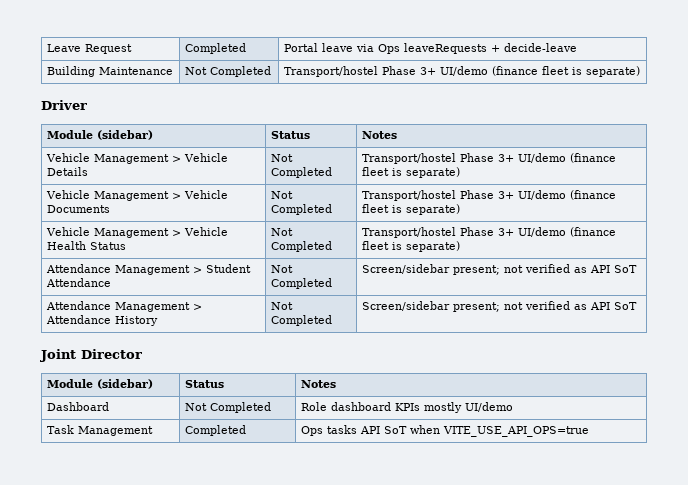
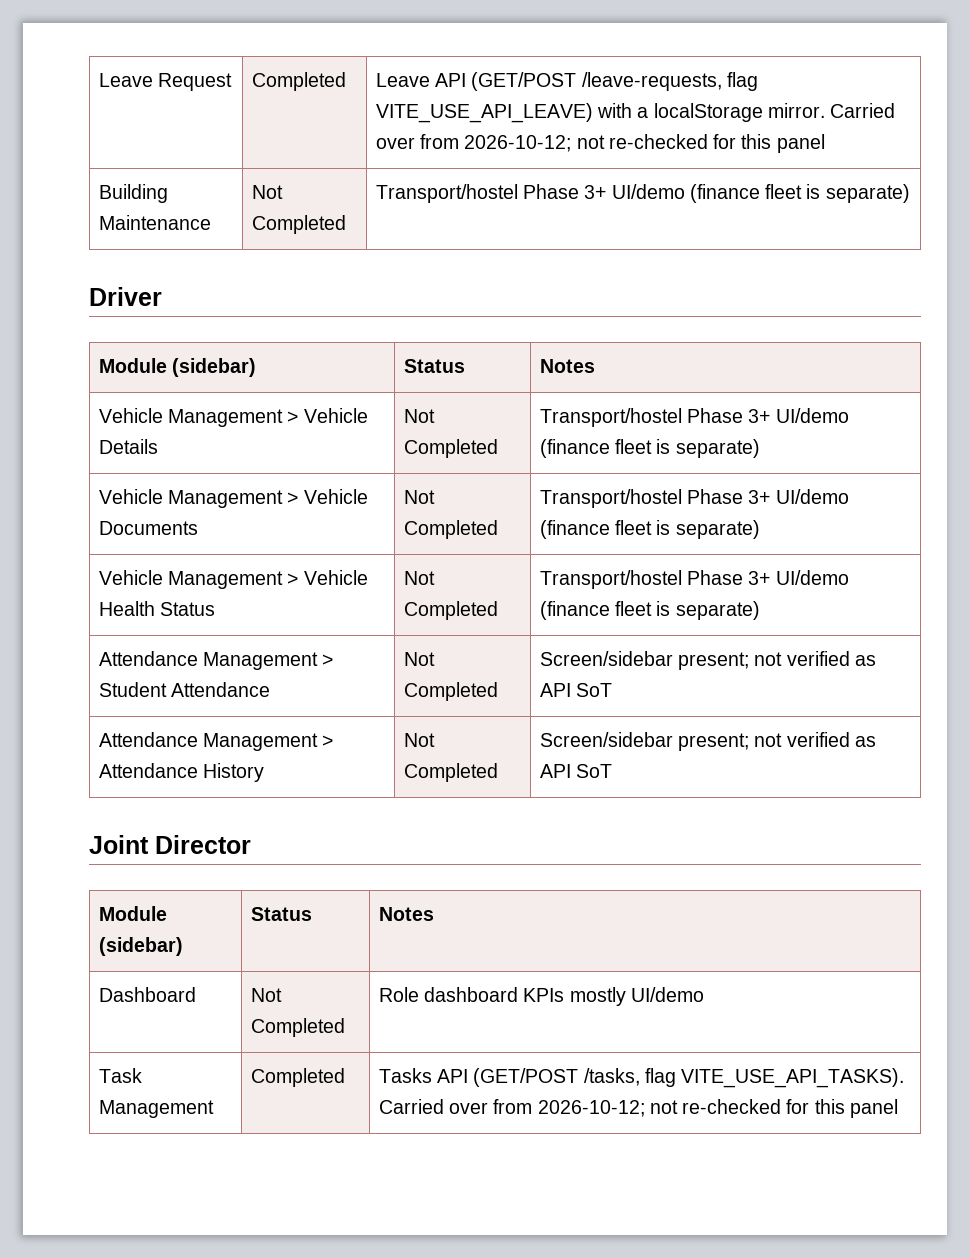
- Leave Request | Completed | Portal leave via Ops leaveRequests + decide-leave
+ Leave Request | Completed | Leave API (GET/POST /leave-requests, flag VITE_USE_API_LEAVE) with a localStorage mirror. Carried over from 2026-10-12; not re-checked for this panel
- Task Management | Completed | Ops tasks API SoT when VITE_USE_API_OPS=true
+ Task Management | Completed | Tasks API (GET/POST /tasks, flag VITE_USE_API_TASKS). Carried over from 2026-10-12; not re-checked for this panel

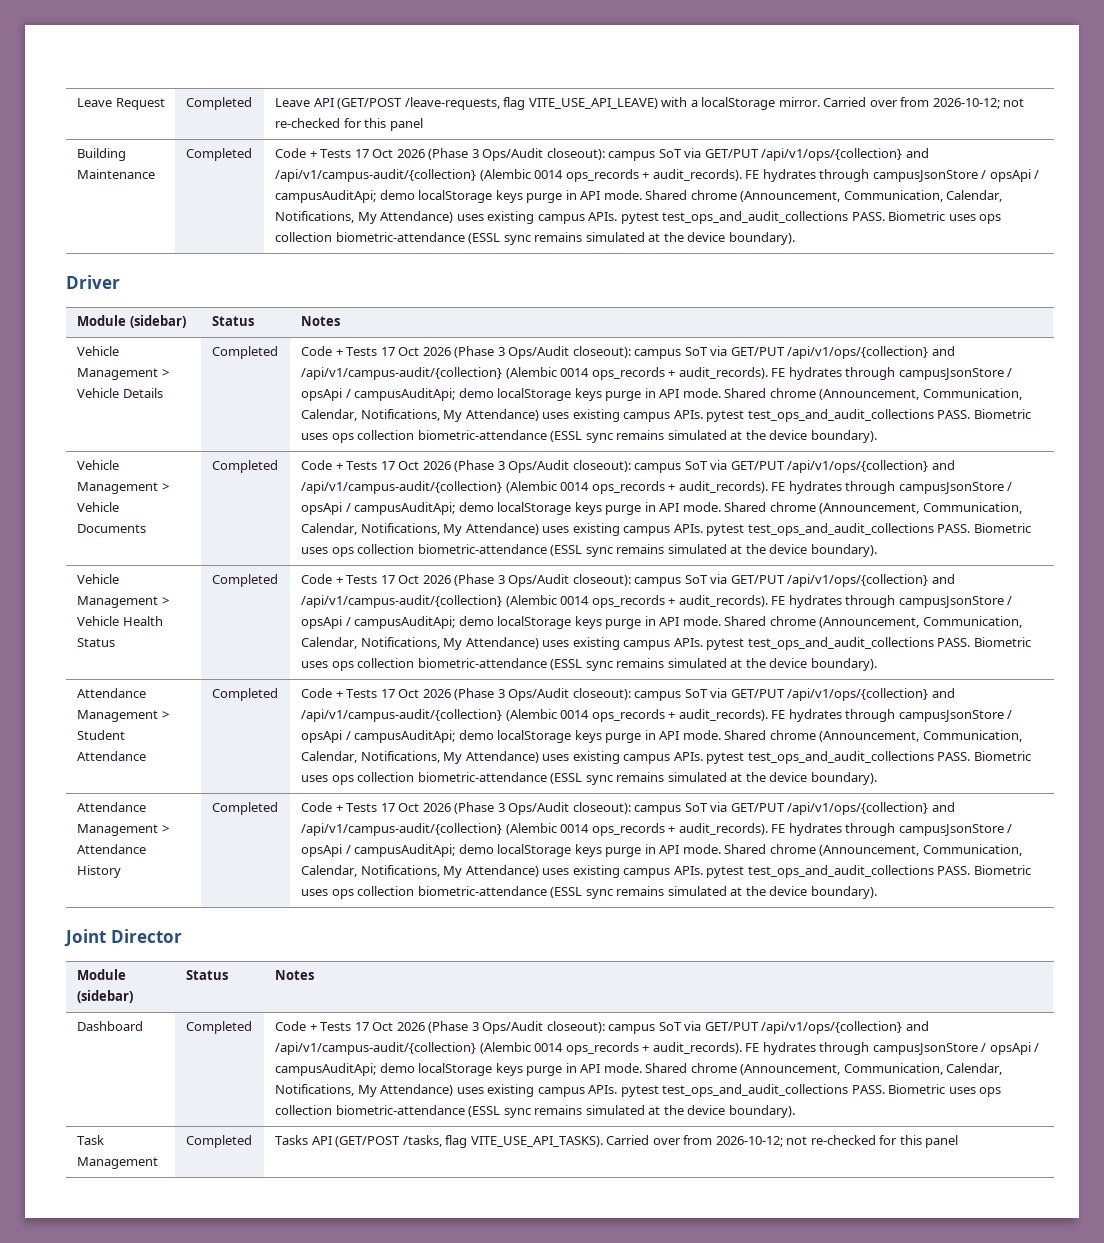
- Building Maintenance | Not Completed | Transport/hostel Phase 3+ UI/demo (finance fleet is separate)
+ Building Maintenance | Completed | Code + Tests 17 Oct 2026 (Phase 3 Ops/Audit closeout): campus SoT via GET/PUT /api/v1/ops/{collection} and /api/v1/campus-audit/{collection} (Alembic 0014 ops_records + audit_records). FE hydrates through campusJsonStore / opsApi / campusAuditApi; demo localStorage keys purge in API mode. Shared chrome (Announcement, Communication, Calendar, Notifications, My Attendance) uses existing campus APIs. pytest test_ops_and_audit_collections PASS. Biometric uses ops collection biometric-attendance (ESSL sync remains simulated at the device boundary).
- Vehicle Management > Vehicle Details | Not Completed | Transport/hostel Phase 3+ UI/demo (finance fleet is separate)
+ Vehicle Management > Vehicle Details | Completed | Code + Tests 17 Oct 2026 (Phase 3 Ops/Audit closeout): campus SoT via GET/PUT /api/v1/ops/{collection} and /api/v1/campus-audit/{collection} (Alembic 0014 ops_records + audit_records). FE hydrates through campusJsonStore / opsApi / campusAuditApi; demo localStorage keys purge in API mode. Shared chrome (Announcement, Communication, Calendar, Notifications, My Attendance) uses existing campus APIs. pytest test_ops_and_audit_collections PASS. Biometric uses ops collection biometric-attendance (ESSL sync remains simulated at the device boundary).
- Vehicle Management > Vehicle Documents | Not Completed | Transport/hostel Phase 3+ UI/demo (finance fleet is separate)
+ Vehicle Management > Vehicle Documents | Completed | Code + Tests 17 Oct 2026 (Phase 3 Ops/Audit closeout): campus SoT via GET/PUT /api/v1/ops/{collection} and /api/v1/campus-audit/{collection} (Alembic 0014 ops_records + audit_records). FE hydrates through campusJsonStore / opsApi / campusAuditApi; demo localStorage keys purge in API mode. Shared chrome (Announcement, Communication, Calendar, Notifications, My Attendance) uses existing campus APIs. pytest test_ops_and_audit_collections PASS. Biometric uses ops collection biometric-attendance (ESSL sync remains simulated at the device boundary).
- Vehicle Management > Vehicle Health Status | Not Completed | Transport/hostel Phase 3+ UI/demo (finance fleet is separate)
+ Vehicle Management > Vehicle Health Status | Completed | Code + Tests 17 Oct 2026 (Phase 3 Ops/Audit closeout): campus SoT via GET/PUT /api/v1/ops/{collection} and /api/v1/campus-audit/{collection} (Alembic 0014 ops_records + audit_records). FE hydrates through campusJsonStore / opsApi / campusAuditApi; demo localStorage keys purge in API mode. Shared chrome (Announcement, Communication, Calendar, Notifications, My Attendance) uses existing campus APIs. pytest test_ops_and_audit_collections PASS. Biometric uses ops collection biometric-attendance (ESSL sync remains simulated at the device boundary).
- Attendance Management > Student Attendance | Not Completed | Screen/sidebar present; not verified as API SoT
+ Attendance Management > Student Attendance | Completed | Code + Tests 17 Oct 2026 (Phase 3 Ops/Audit closeout): campus SoT via GET/PUT /api/v1/ops/{collection} and /api/v1/campus-audit/{collection} (Alembic 0014 ops_records + audit_records). FE hydrates through campusJsonStore / opsApi / campusAuditApi; demo localStorage keys purge in API mode. Shared chrome (Announcement, Communication, Calendar, Notifications, My Attendance) uses existing campus APIs. pytest test_ops_and_audit_collections PASS. Biometric uses ops collection biometric-attendance (ESSL sync remains simulated at the device boundary).
- Attendance Management > Attendance History | Not Completed | Screen/sidebar present; not verified as API SoT
+ Attendance Management > Attendance History | Completed | Code + Tests 17 Oct 2026 (Phase 3 Ops/Audit closeout): campus SoT via GET/PUT /api/v1/ops/{collection} and /api/v1/campus-audit/{collection} (Alembic 0014 ops_records + audit_records). FE hydrates through campusJsonStore / opsApi / campusAuditApi; demo localStorage keys purge in API mode. Shared chrome (Announcement, Communication, Calendar, Notifications, My Attendance) uses existing campus APIs. pytest test_ops_and_audit_collections PASS. Biometric uses ops collection biometric-attendance (ESSL sync remains simulated at the device boundary).
- Dashboard | Not Completed | Role dashboard KPIs mostly UI/demo
+ Dashboard | Completed | Code + Tests 17 Oct 2026 (Phase 3 Ops/Audit closeout): campus SoT via GET/PUT /api/v1/ops/{collection} and /api/v1/campus-audit/{collection} (Alembic 0014 ops_records + audit_records). FE hydrates through campusJsonStore / opsApi / campusAuditApi; demo localStorage keys purge in API mode. Shared chrome (Announcement, Communication, Calendar, Notifications, My Attendance) uses existing campus APIs. pytest test_ops_and_audit_collections PASS. Biometric uses ops collection biometric-attendance (ESSL sync remains simulated at the device boundary).

